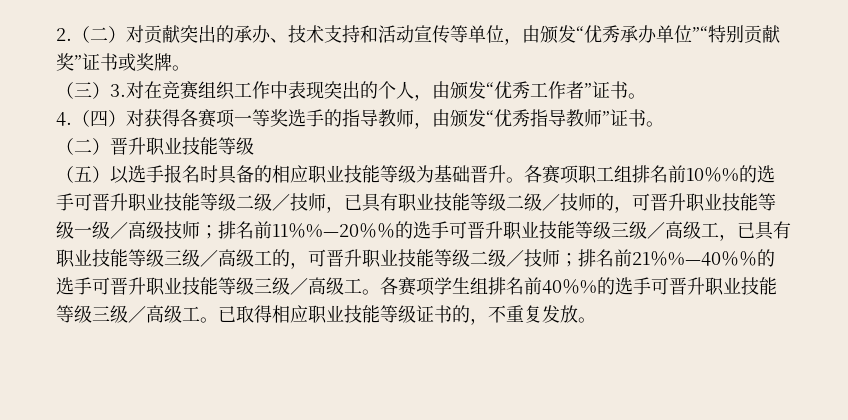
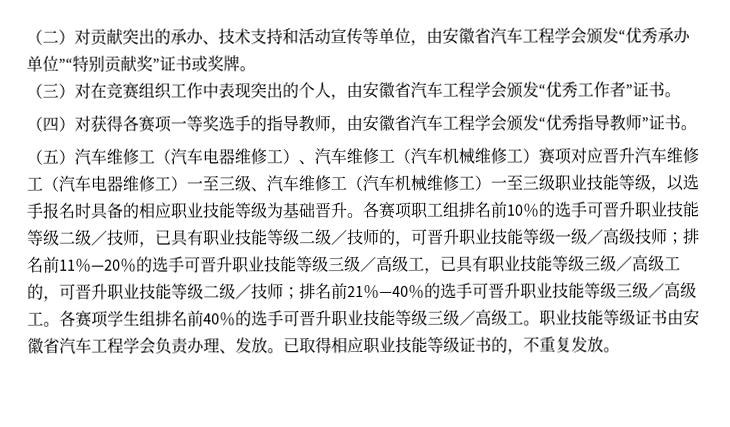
- 2.（二）对贡献突出的承办、技术支持和活动宣传等单位，由颁发“优秀承办单位”“特别贡献奖”证书或奖牌。
+ （二）对贡献突出的承办、技术支持和活动宣传等单位，由安徽省汽车工程学会颁发“优秀承办单位”“特别贡献奖”证书或奖牌。
- （三）3.对在竞赛组织工作中表现突出的个人，由颁发“优秀工作者”证书。
+ （三）对在竞赛组织工作中表现突出的个人，由安徽省汽车工程学会颁发“优秀工作者”证书。
- 4.（四）对获得各赛项一等奖选手的指导教师，由颁发“优秀指导教师”证书。
+ （四）对获得各赛项一等奖选手的指导教师，由安徽省汽车工程学会颁发“优秀指导教师”证书。
- （二）晋升职业技能等级
- （五）以选手报名时具备的相应职业技能等级为基础晋升。
+ （五）汽车维修工（汽车电器维修工）、汽车维修工（汽车机械维修工）赛项对应晋升汽车维修工（汽车电器维修工）一至三级、汽车维修工（汽车机械维修工）一至三级职业技能等级，以选手报名时具备的相应职业技能等级为基础晋升。
- 各赛项职工组排名前10％%的选手可晋升职业技能等级二级／技师，已具有职业技能等级二级／技师的，可晋升职业技能等级一级／高级技师；
+ 各赛项职工组排名前10％的选手可晋升职业技能等级二级／技师，已具有职业技能等级二级／技师的，可晋升职业技能等级一级／高级技师；
- 排名前11％%—20％％的选手可晋升职业技能等级三级／高级工，已具有职业技能等级三级／高级工的，可晋升职业技能等级二级／技师；
+ 排名前11％—20％的选手可晋升职业技能等级三级／高级工，已具有职业技能等级三级／高级工的，可晋升职业技能等级二级／技师；
- 排名前21％%—40％％的选手可晋升职业技能等级三级／高级工。
+ 排名前21％—40％的选手可晋升职业技能等级三级／高级工。
- 各赛项学生组排名前40％%的选手可晋升职业技能等级三级／高级工。
+ 各赛项学生组排名前40％的选手可晋升职业技能等级三级／高级工。
+ 职业技能等级证书由安徽省汽车工程学会负责办理、发放。

